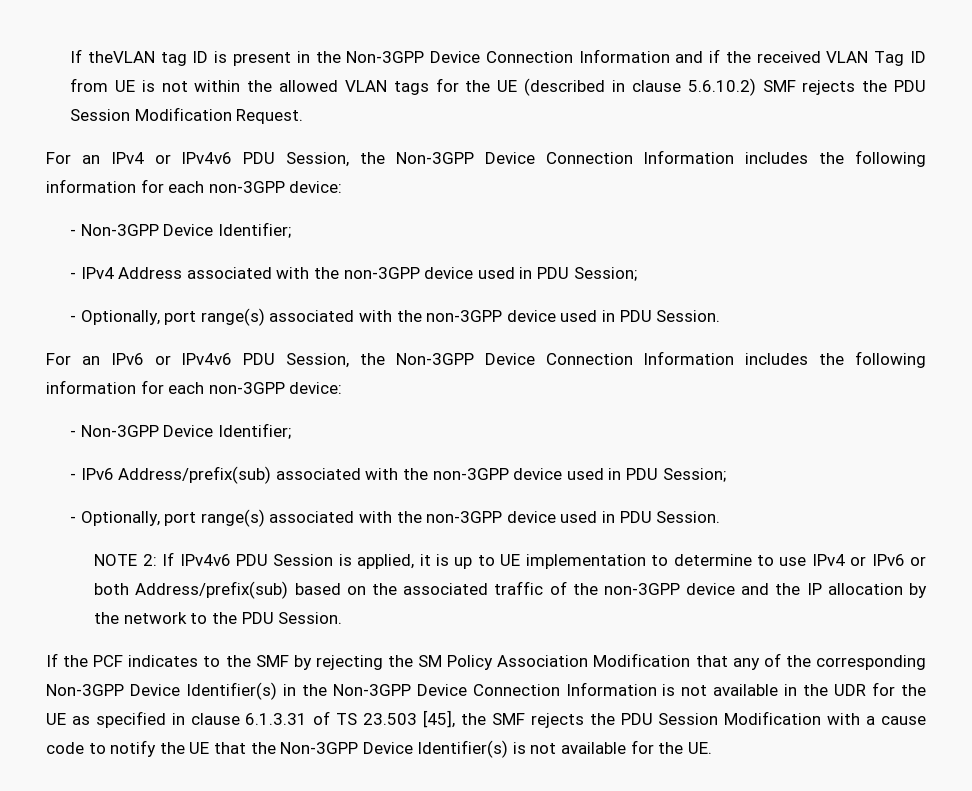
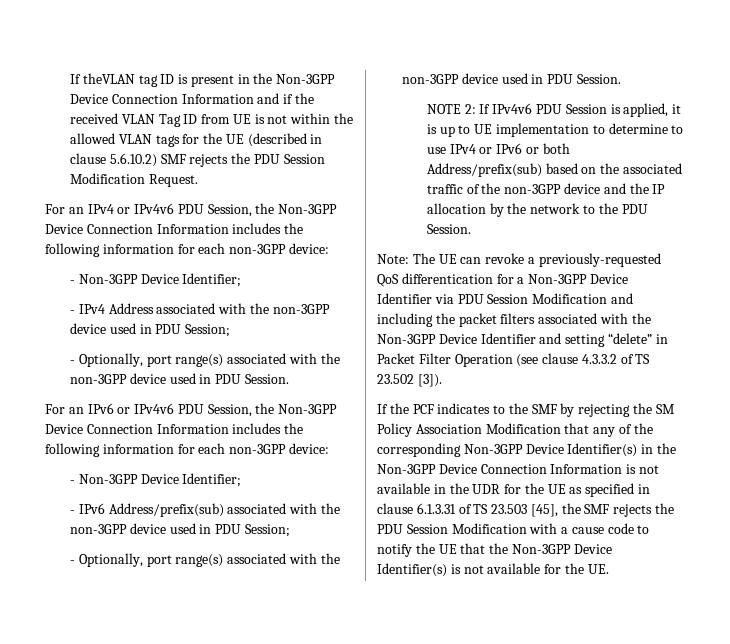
+ Note: The UE can revoke a previously-requested QoS differentication for a Non-3GPP Device Identifier via PDU Session Modification and including the packet filters associated with the Non-3GPP Device Identifier and setting “delete” in Packet Filter Operation (see clause 4.3.3.2 of TS 23.502 [3]).

